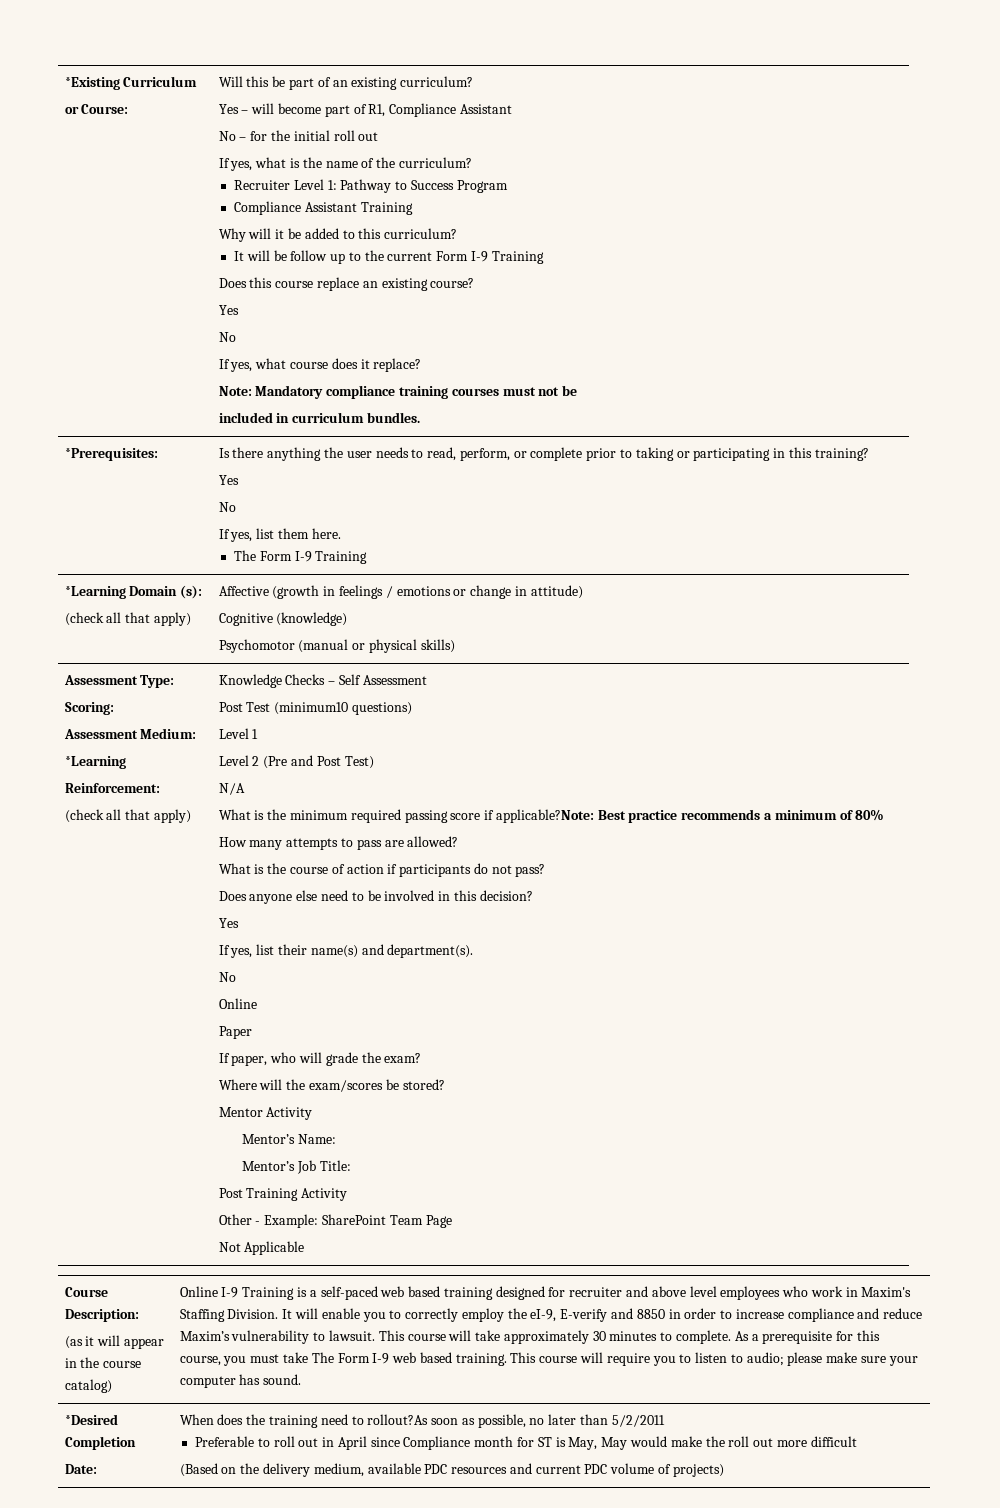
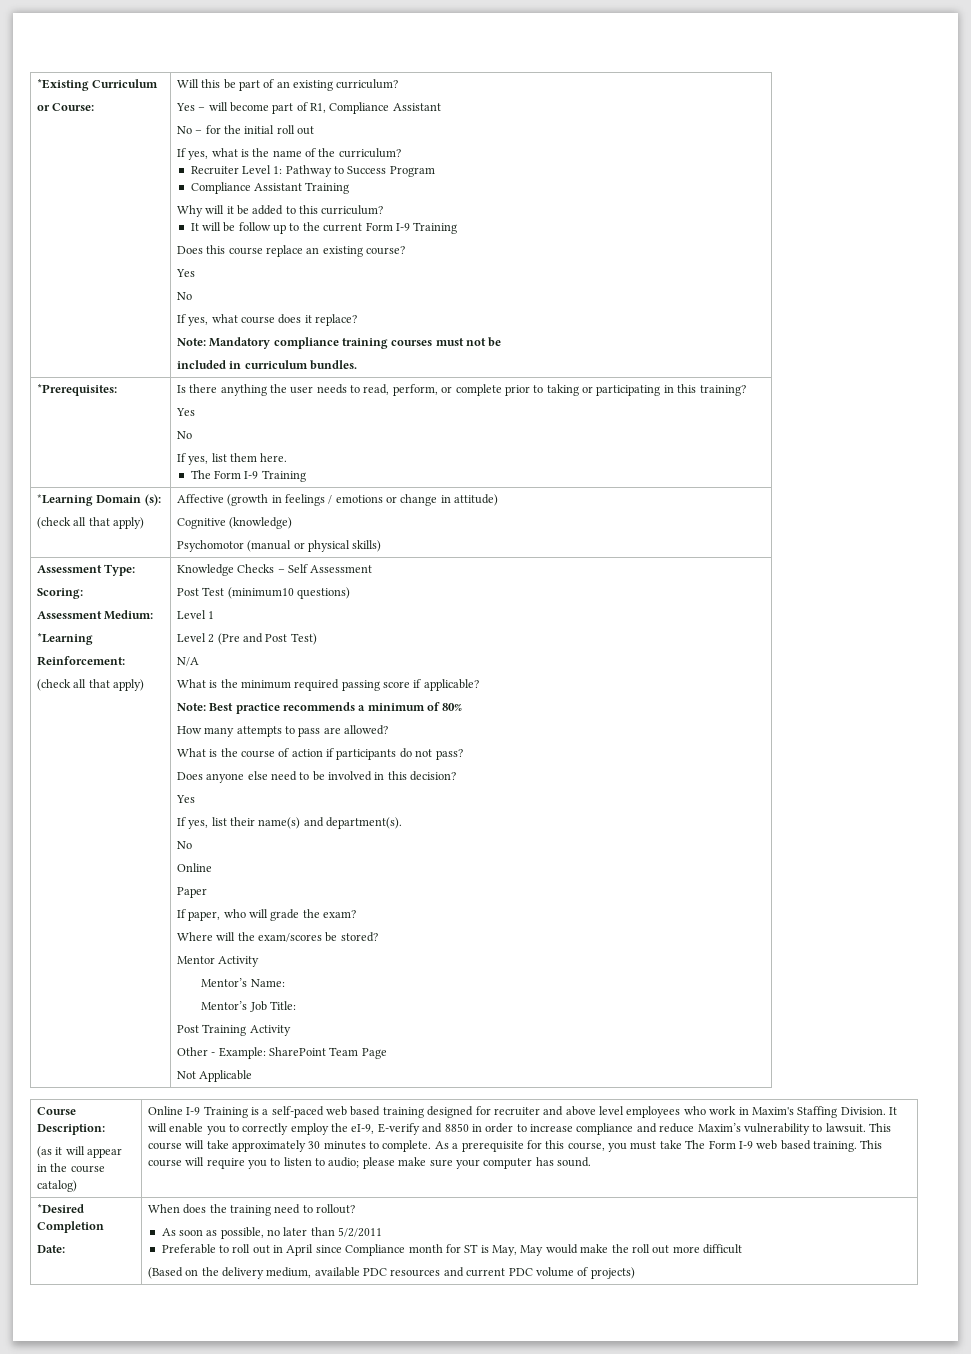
- What is the minimum required passing score if applicable?Note: Best practice recommends a minimum of 80%
+ What is the minimum required passing score if applicable?
+ Note: Best practice recommends a minimum of 80%
- When does the training need to rollout?As soon as possible, no later than 5/2/2011
+ When does the training need to rollout?
+ As soon as possible, no later than 5/2/2011

